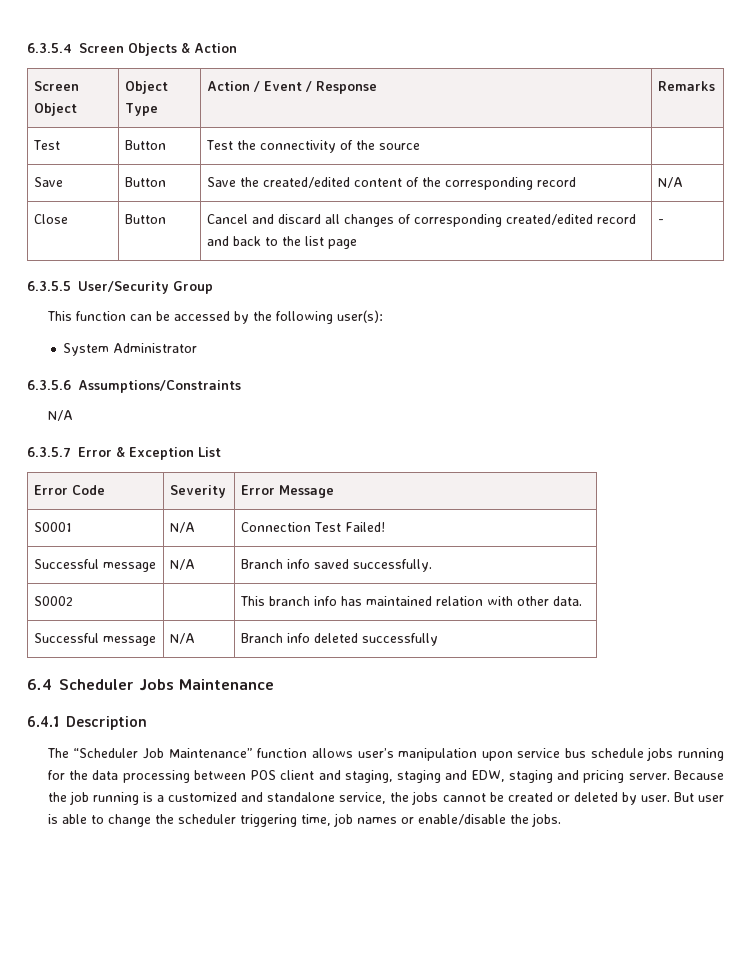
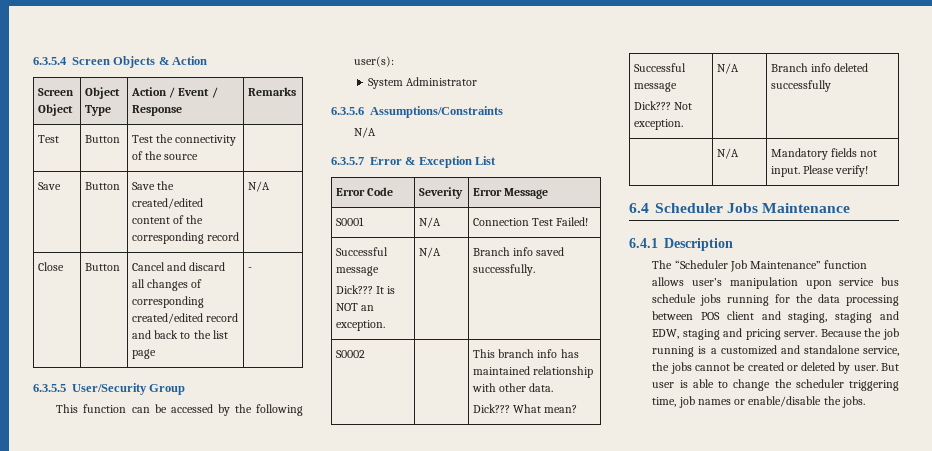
  S0001 | N/A | Connection Test Failed!
- Successful message | N/A | Branch info saved successfully.
+ Successful message
+ Dick??? It is NOT an exception. | N/A | Branch info saved successfully.
- S0002 | | This branch info has maintained relation with other data.
- Successful message | N/A | Branch info deleted successfully
+ S0002 | | This branch info has maintained relationship with other data.
+ Dick??? What mean?
+ Successful message
+ Dick??? Not exception. | N/A | Branch info deleted successfully
+ | N/A | Mandatory fields not input. Please verify!

